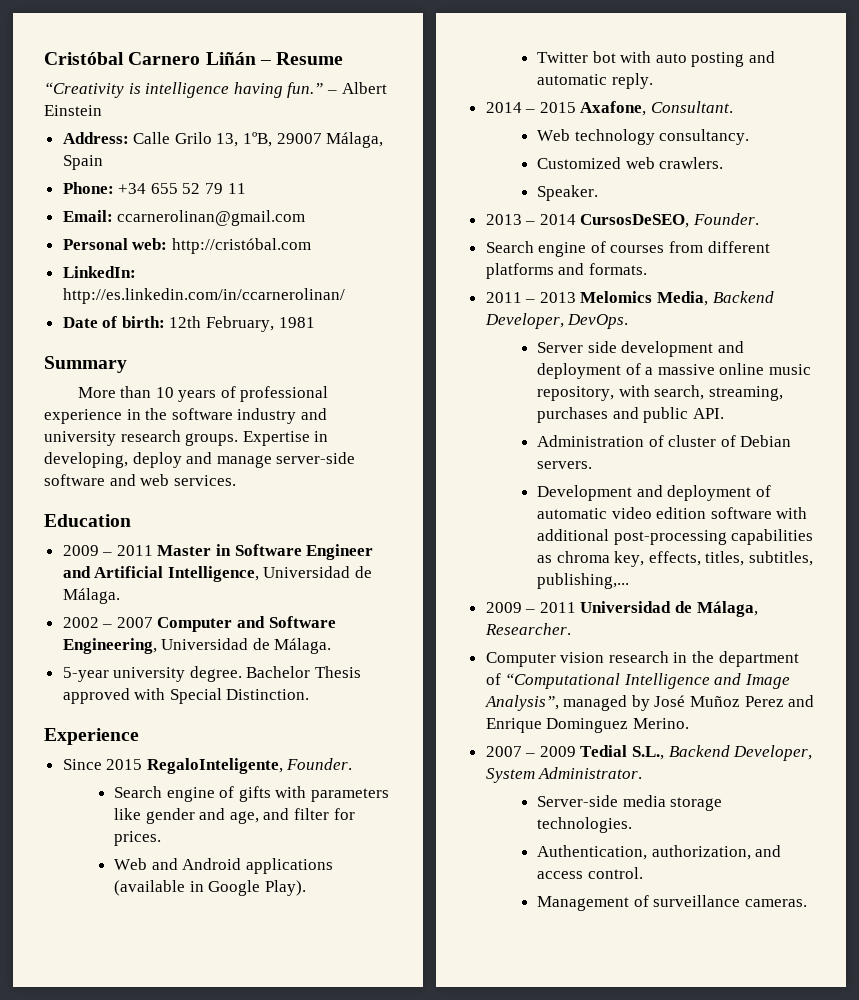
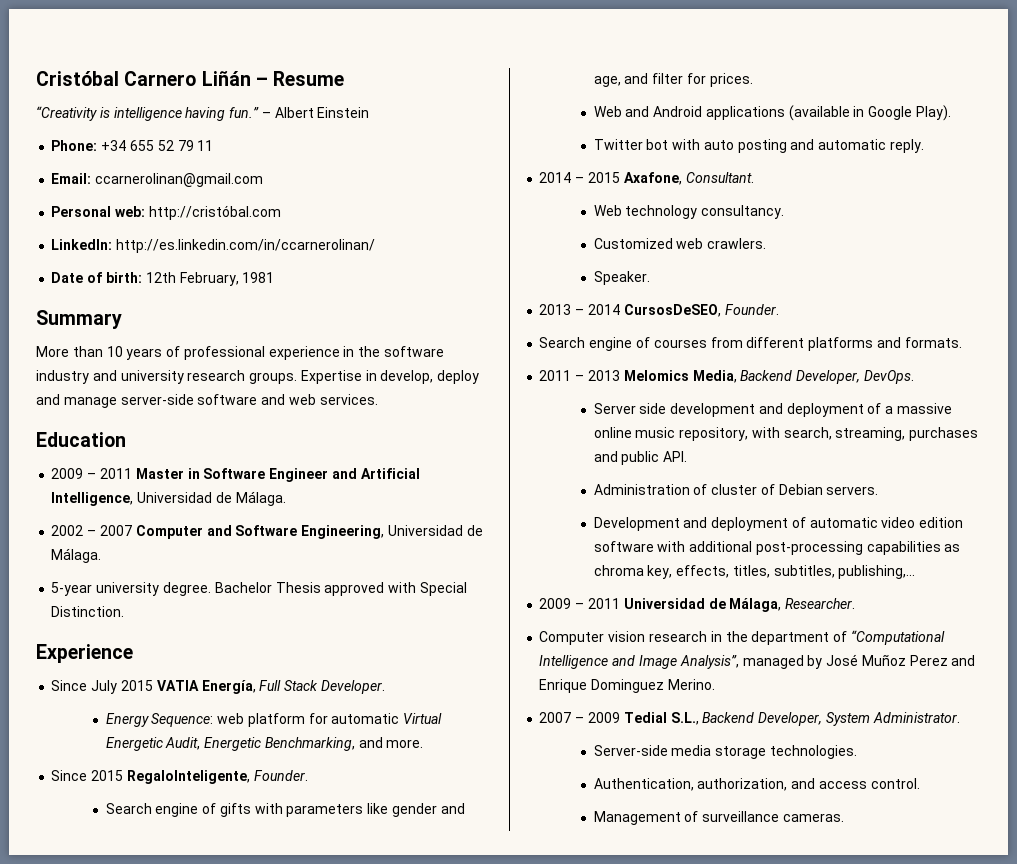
- Address: Calle Grilo 13, 1ºB, 29007 Málaga, Spain
- Expertise in developing, deploy and manage server-side software and web services.
+ Expertise in develop, deploy and manage server-side software and web services.
+ Since July 2015 VATIA Energía, Full Stack Developer.
+ Energy Sequence: web platform for automatic Virtual Energetic Audit, Energetic Benchmarking, and more.

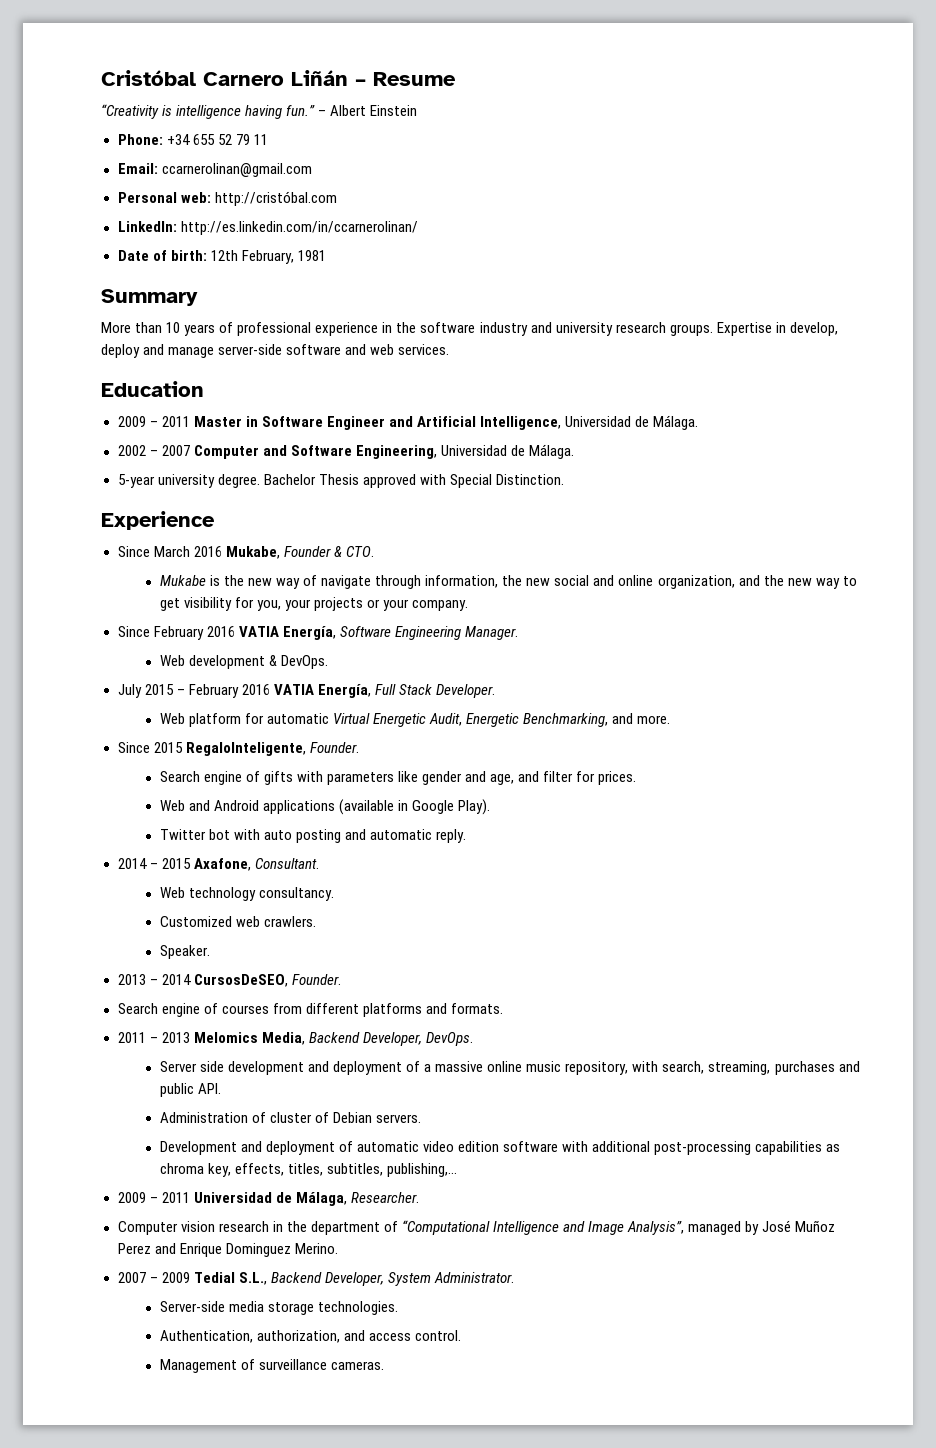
- Since July 2015 VATIA Energía, Full Stack Developer.
+ Since March 2016 Mukabe, Founder & CTO.
+ Mukabe is the new way of navigate through information, the new social and online organization, and the new way to get visibility for you, your projects or your company.
+ Since February 2016 VATIA Energía, Software Engineering Manager.
+ Web development & DevOps.
+ July 2015 – February 2016 VATIA Energía, Full Stack Developer.
- Energy Sequence: web platform for automatic Virtual Energetic Audit, Energetic Benchmarking, and more.
+ Web platform for automatic Virtual Energetic Audit, Energetic Benchmarking, and more.

